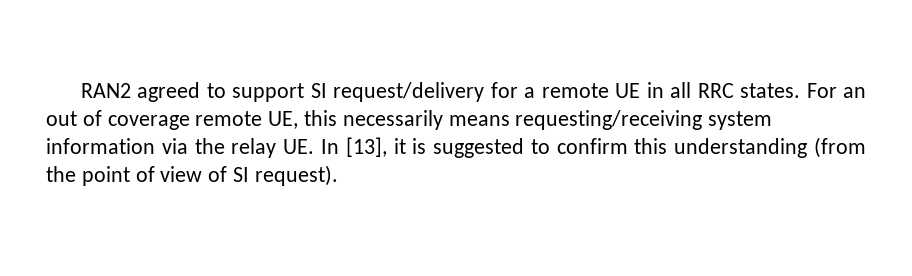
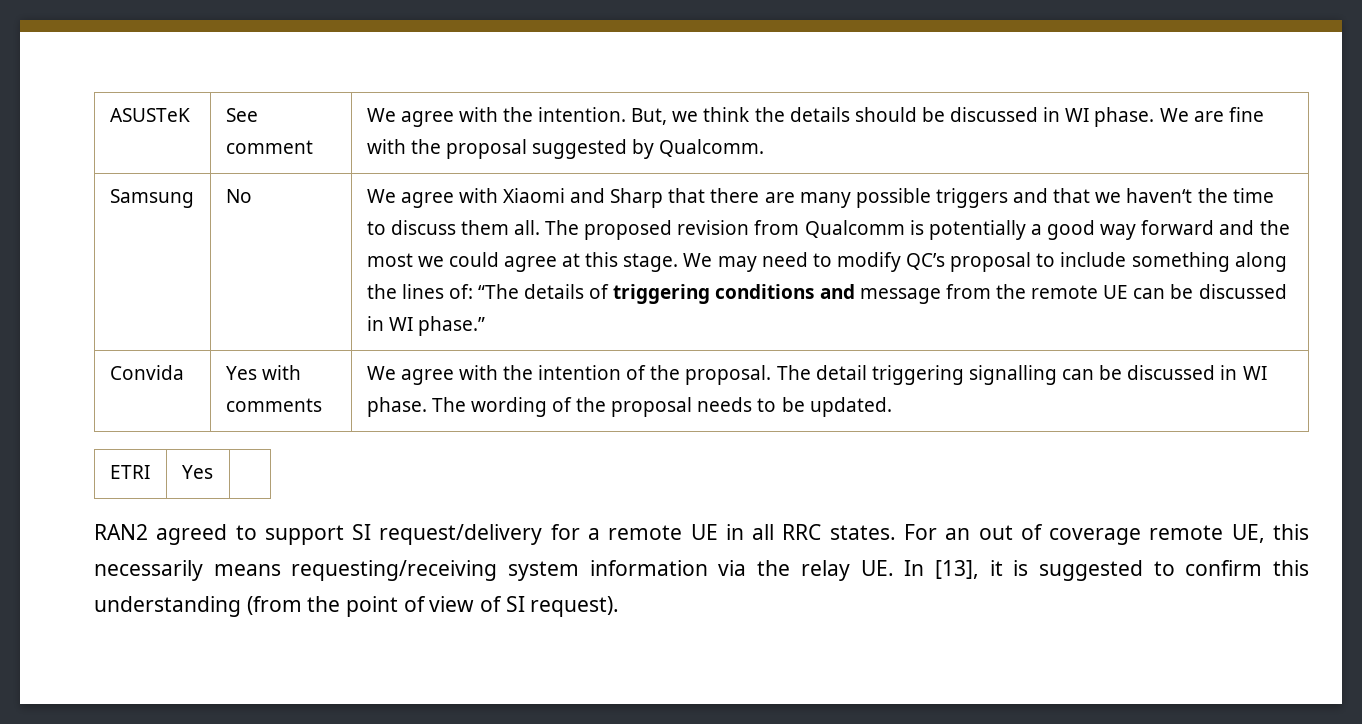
+ ASUSTeK | See comment | We agree with the intention. But, we think the details should be discussed in WI phase. We are fine with the proposal suggested by Qualcomm.
+ Samsung | No | We agree with Xiaomi and Sharp that there are many possible triggers and that we haven‘t the time to discuss them all. The proposed revision from Qualcomm is potentially a good way forward and the most we could agree at this stage. We may need to modify QC’s proposal to include something along the lines of: “The details of triggering conditions and message from the remote UE can be discussed in WI phase.”
+ Convida | Yes with comments | We agree with the intention of the proposal. The detail triggering signalling can be discussed in WI phase. The wording of the proposal needs to be updated.
+ ETRI | Yes |

